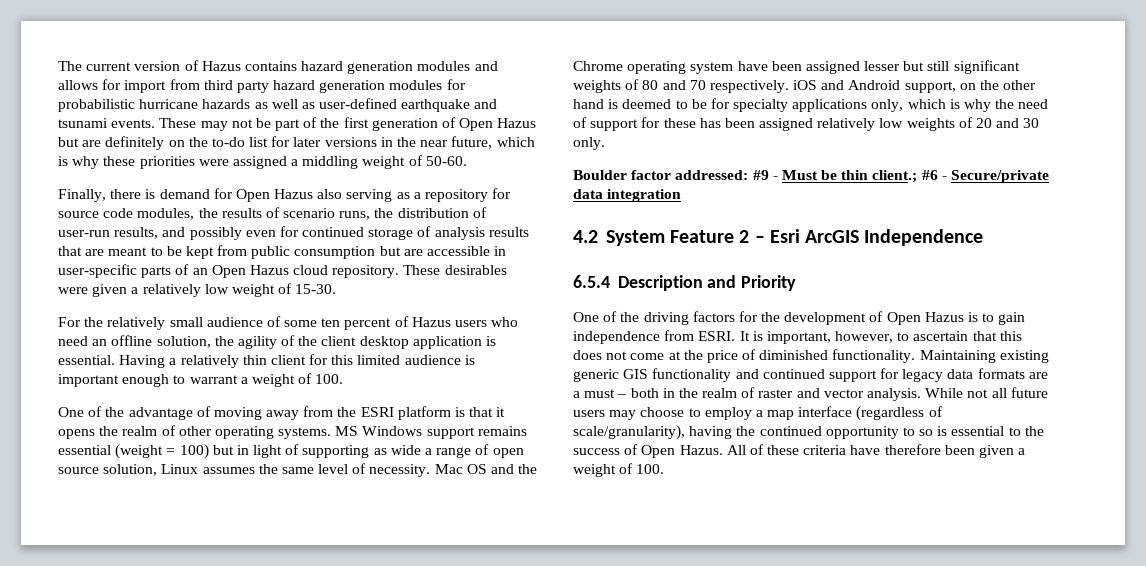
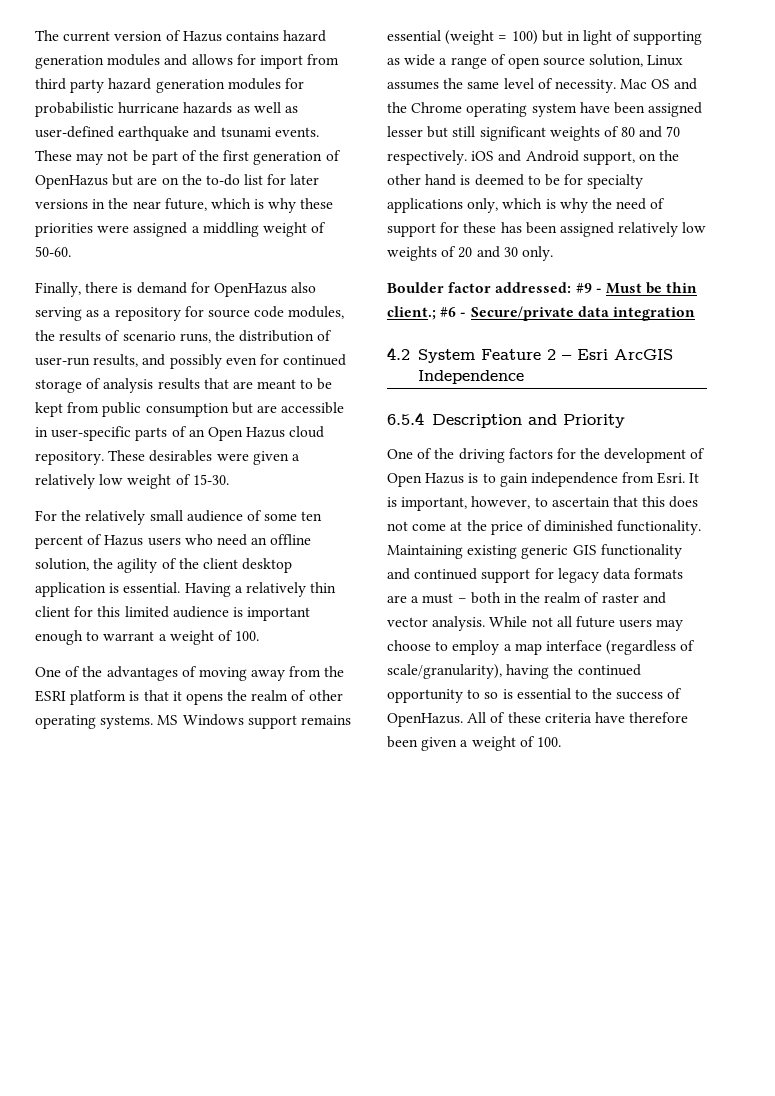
- These may not be part of the first generation of Open Hazus but are definitely on the to-do list for later versions in the near future, which is why these priorities were assigned a middling weight of 50-60.
+ These may not be part of the first generation of OpenHazus but are on the to-do list for later versions in the near future, which is why these priorities were assigned a middling weight of 50-60.
- Finally, there is demand for Open Hazus also serving as a repository for source code modules, the results of scenario runs, the distribution of user-run results, and possibly even for continued storage of analysis results that are meant to be kept from public consumption but are accessible in user-specific parts of an Open Hazus cloud repository.
+ Finally, there is demand for OpenHazus also serving as a repository for source code modules, the results of scenario runs, the distribution of user-run results, and possibly even for continued storage of analysis results that are meant to be kept from public consumption but are accessible in user-specific parts of an Open Hazus cloud repository.
- One of the advantage of moving away from the ESRI platform is that it opens the realm of other operating systems.
+ One of the advantages of moving away from the ESRI platform is that it opens the realm of other operating systems.
- One of the driving factors for the development of Open Hazus is to gain independence from ESRI.
+ One of the driving factors for the development of Open Hazus is to gain independence from Esri.
- While not all future users may choose to employ a map interface (regardless of scale/granularity), having the continued opportunity to so is essential to the success of Open Hazus.
+ While not all future users may choose to employ a map interface (regardless of scale/granularity), having the continued opportunity to so is essential to the success of OpenHazus.

